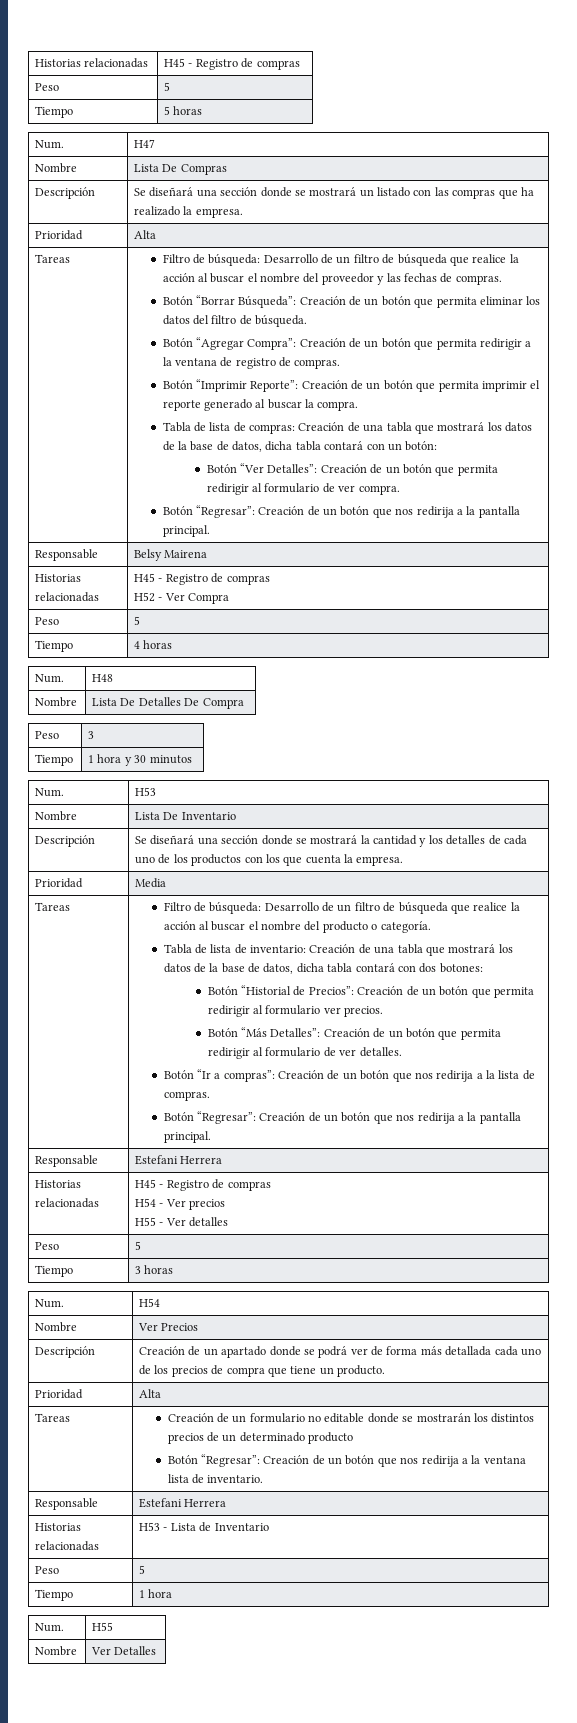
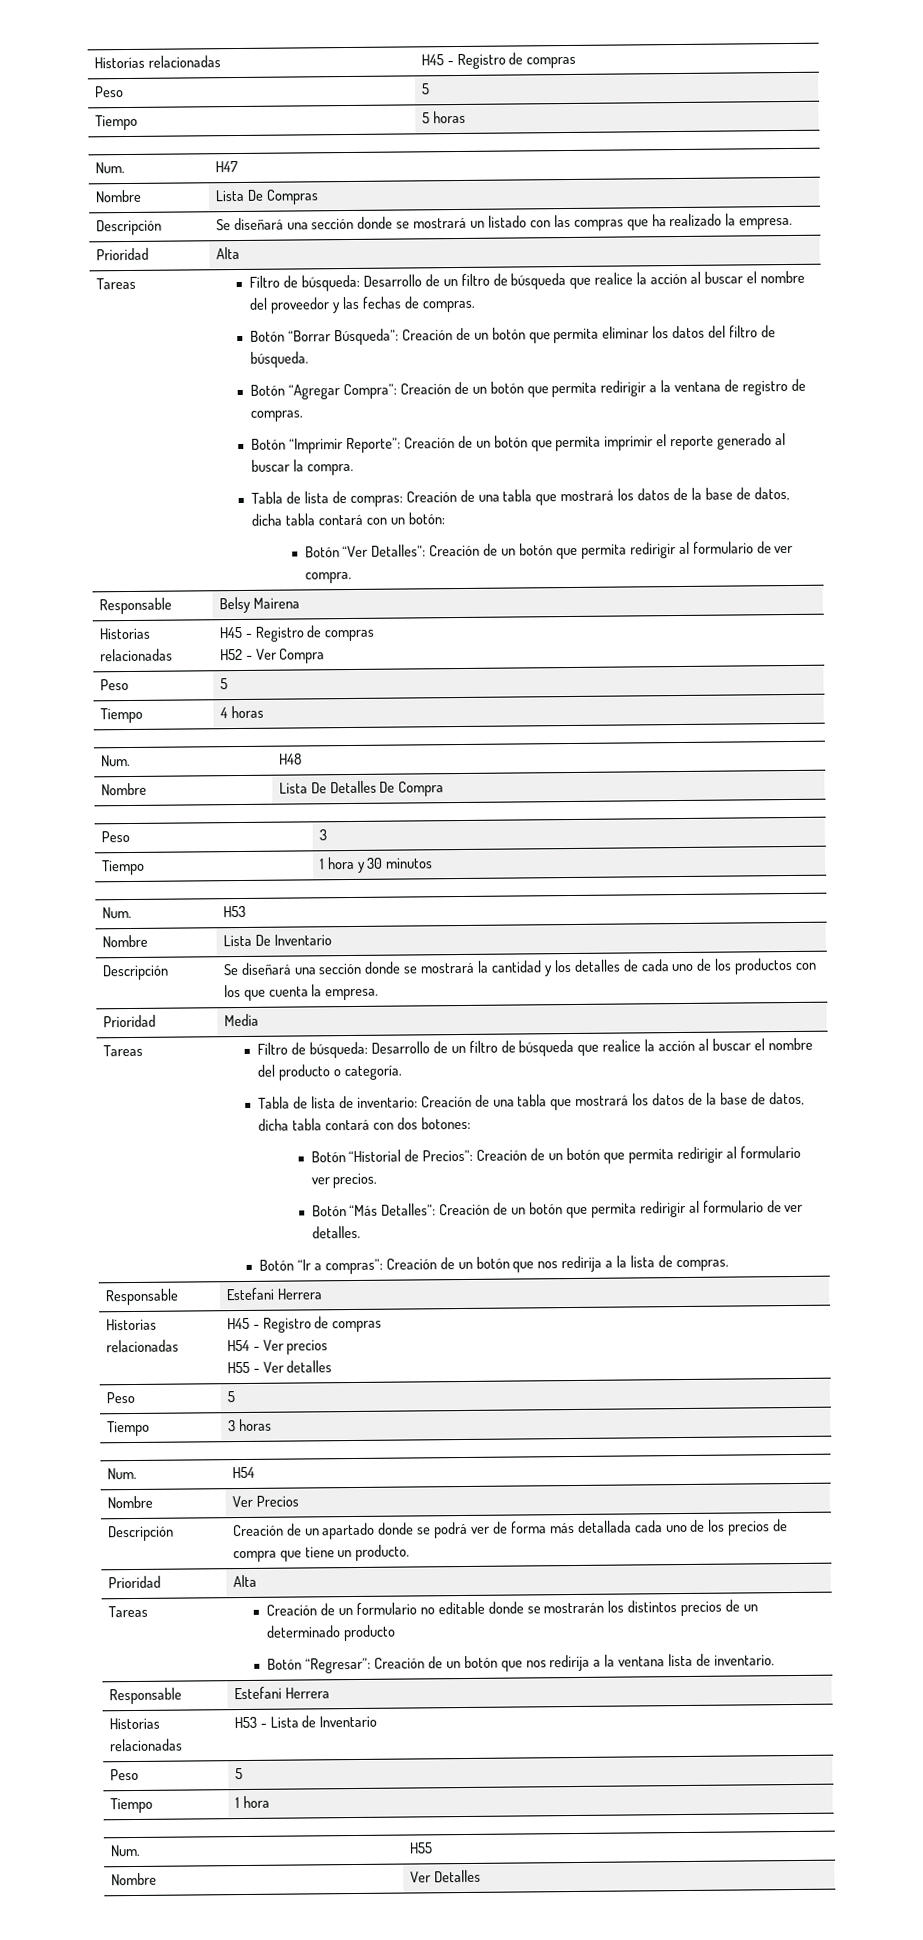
  Botón “Ver Detalles”: Creación de un botón que permita redirigir al formulario de ver compra.
- Botón “Regresar”: Creación de un botón que nos redirija a la pantalla principal.
  Botón “Ir a compras”: Creación de un botón que nos redirija a la lista de compras.
- Botón “Regresar”: Creación de un botón que nos redirija a la pantalla principal.

